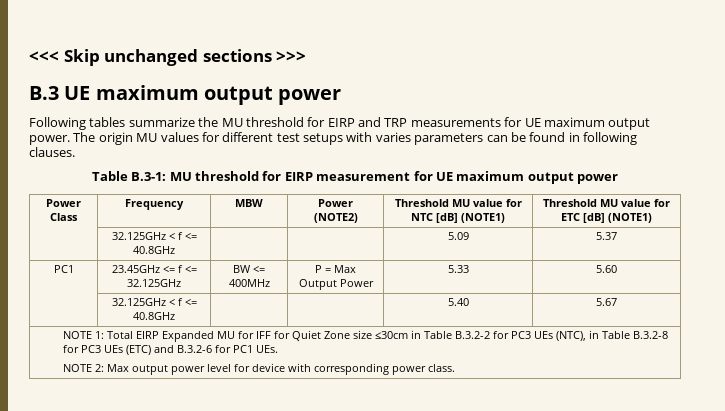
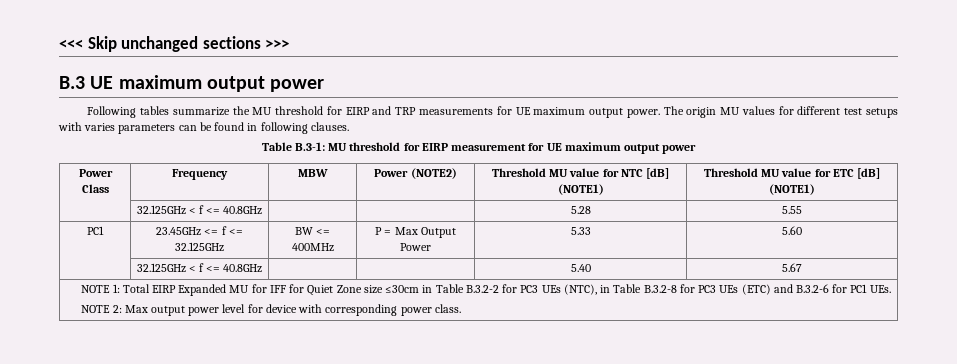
- | 32.125GHz < f <= 40.8GHz | | | 5.09 | 5.37
+ | 32.125GHz < f <= 40.8GHz | | | 5.28 | 5.55

